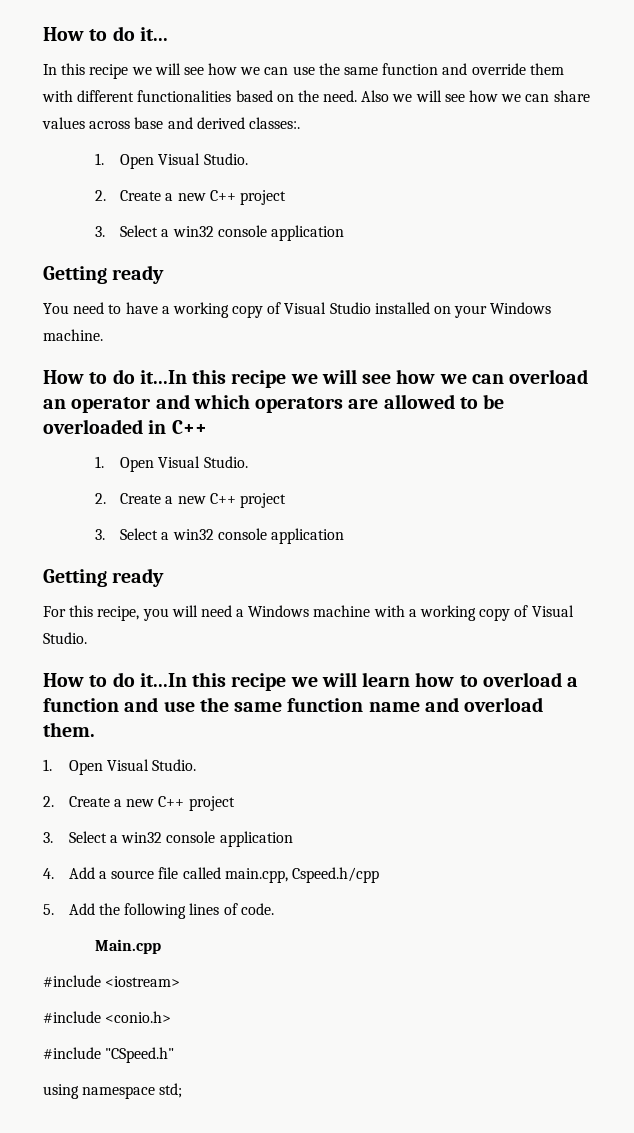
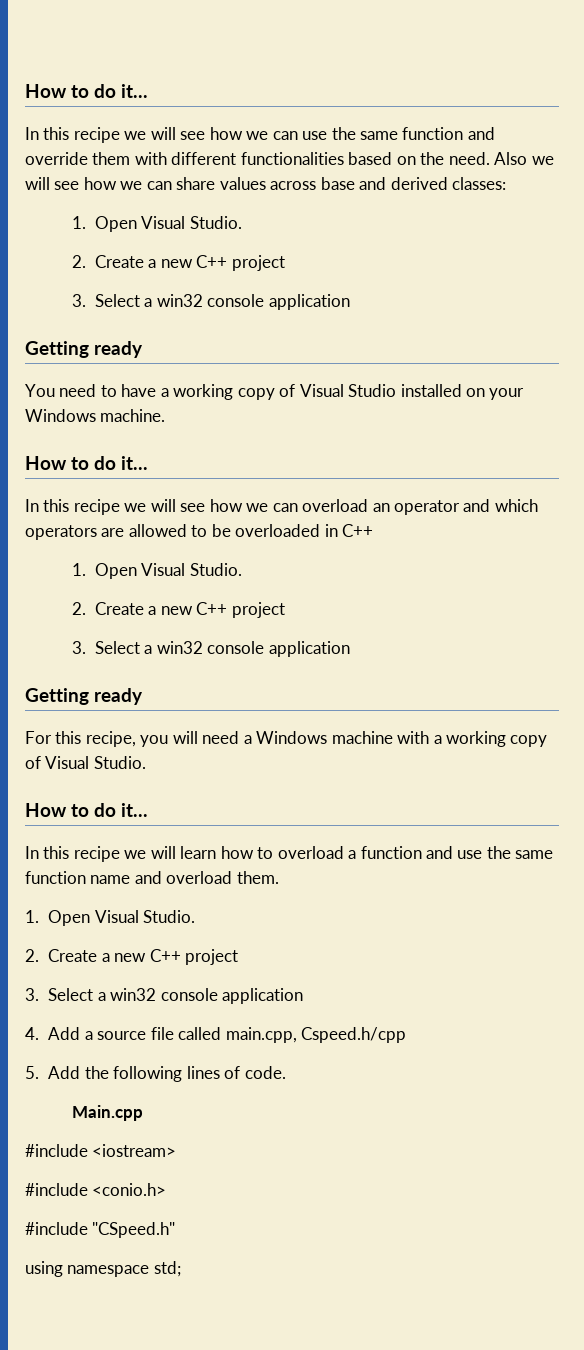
- Also we will see how we can share values across base and derived classes:.
+ Also we will see how we can share values across base and derived classes:
  You need to have a working copy of Visual Studio installed on your Windows machine.
- How to do it...In this recipe we will see how we can overload an operator and which operators are allowed to be overloaded in C++
+ How to do it...
+ In this recipe we will see how we can overload an operator and which operators are allowed to be overloaded in C++
  For this recipe, you will need a Windows machine with a working copy of Visual Studio.
- How to do it...In this recipe we will learn how to overload a function and use the same function name and overload them.
+ How to do it...
+ In this recipe we will learn how to overload a function and use the same function name and overload them.

